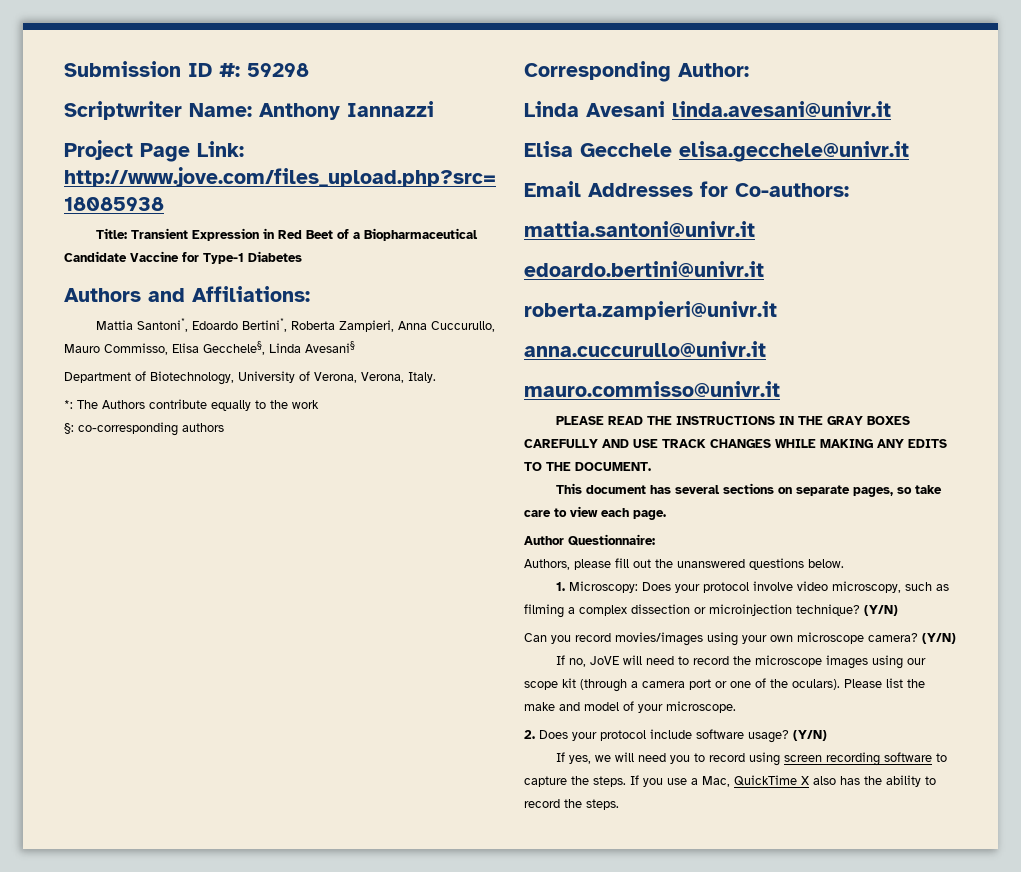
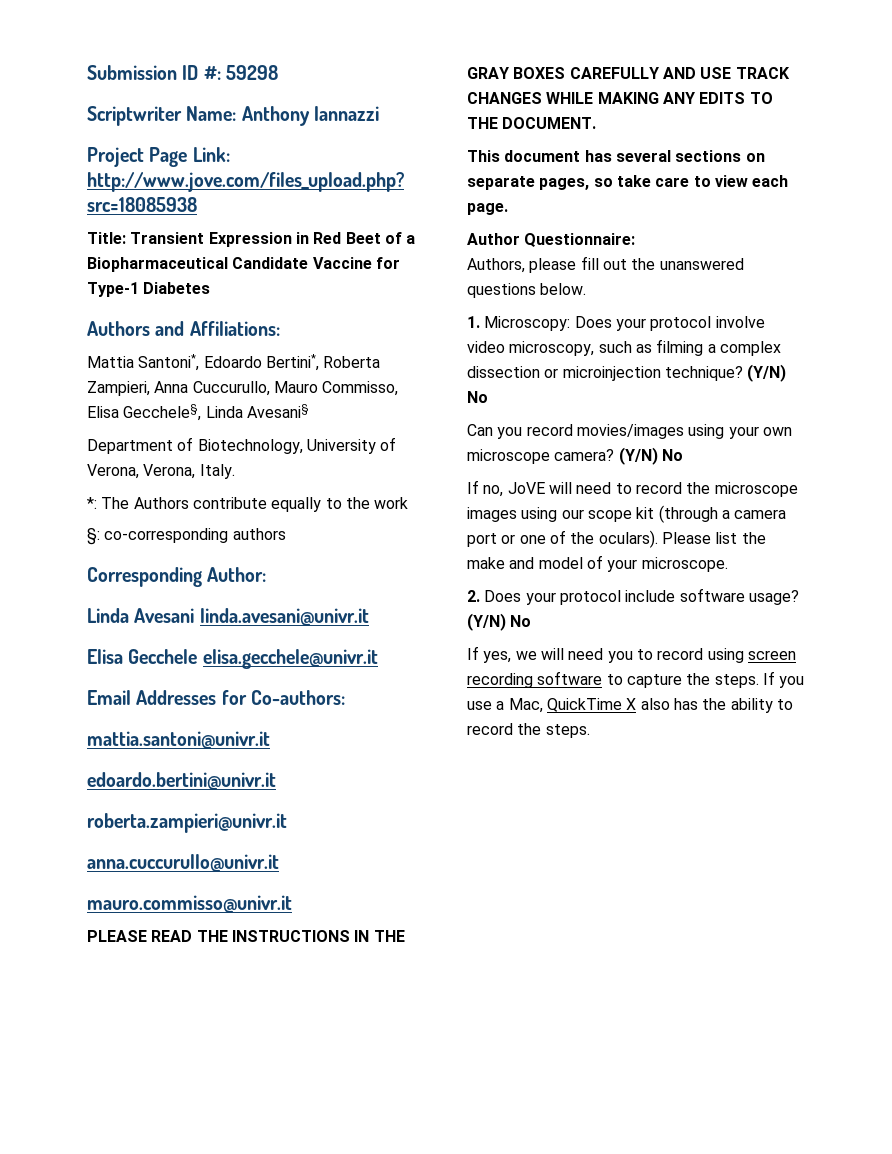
- 1. Microscopy: Does your protocol involve video microscopy, such as filming a complex dissection or microinjection technique? (Y/N)
+ 1. Microscopy: Does your protocol involve video microscopy, such as filming a complex dissection or microinjection technique? (Y/N) No
- Can you record movies/images using your own microscope camera? (Y/N)
+ Can you record movies/images using your own microscope camera? (Y/N) No
- 2. Does your protocol include software usage? (Y/N)
+ 2. Does your protocol include software usage? (Y/N) No

